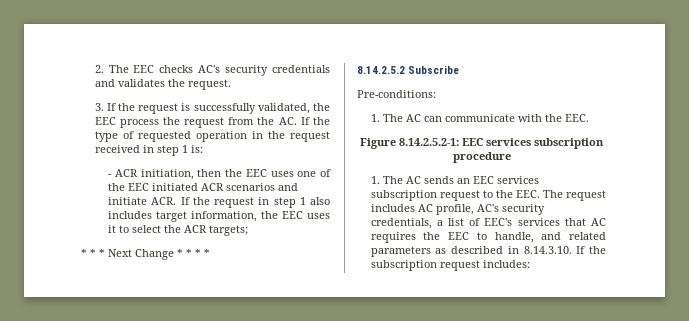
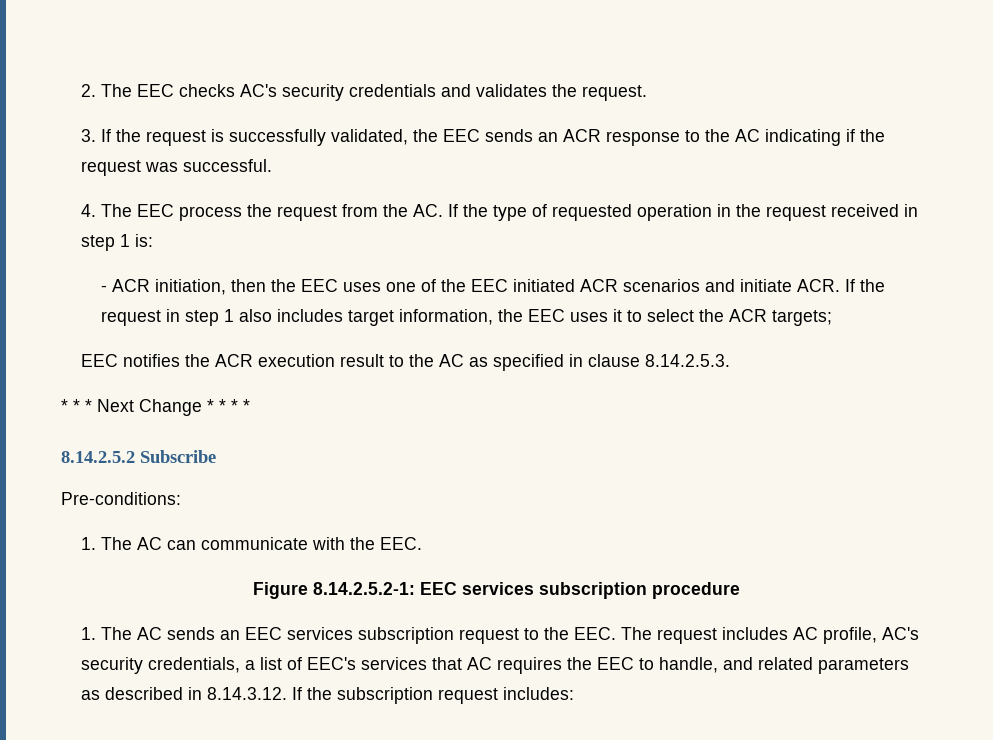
- 3. If the request is successfully validated, the EEC process the request from the AC. If the type of requested operation in the request received in step 1 is:
+ 3. If the request is successfully validated, the EEC sends an ACR response to the AC indicating if the request was successful.
+ 4. The EEC process the request from the AC. If the type of requested operation in the request received in step 1 is:
+ EEC notifies the ACR execution result to the AC as specified in clause 8.14.2.5.3.
- 1. The AC sends an EEC services subscription request to the EEC. The request includes AC profile, AC's security credentials, a list of EEC's services that AC requires the EEC to handle, and related parameters as described in 8.14.3.10. If the subscription request includes:
+ 1. The AC sends an EEC services subscription request to the EEC. The request includes AC profile, AC's security credentials, a list of EEC's services that AC requires the EEC to handle, and related parameters as described in 8.14.3.12. If the subscription request includes:

